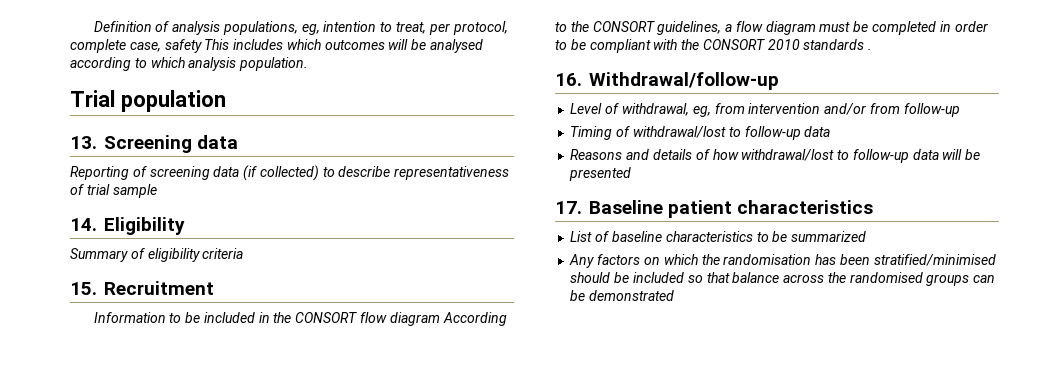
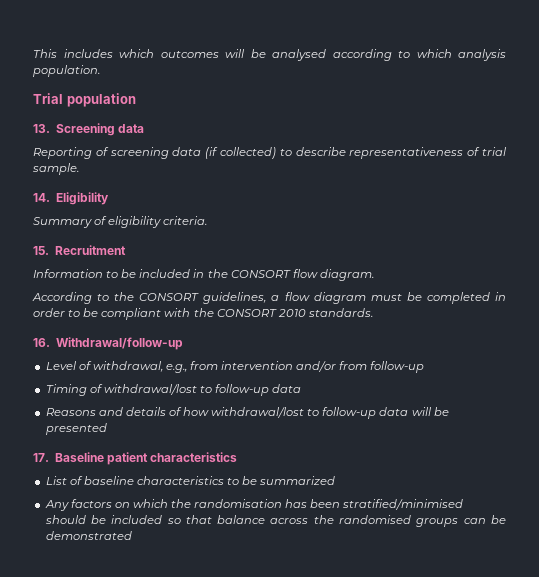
- Definition of analysis populations, eg, intention to treat, per protocol, complete case, safety This includes which outcomes will be analysed according to which analysis population.
+ This includes which outcomes will be analysed according to which analysis population.
- Reporting of screening data (if collected) to describe representativeness of trial sample
+ Reporting of screening data (if collected) to describe representativeness of trial sample.
- Summary of eligibility criteria
+ Summary of eligibility criteria.
- Information to be included in the CONSORT flow diagram According to the CONSORT guidelines, a flow diagram must be completed in order to be compliant with the CONSORT 2010 standards .
+ Information to be included in the CONSORT flow diagram.
+ According to the CONSORT guidelines, a flow diagram must be completed in order to be compliant with the CONSORT 2010 standards.
- Level of withdrawal, eg, from intervention and/or from follow-up
+ Level of withdrawal, e.g., from intervention and/or from follow-up

